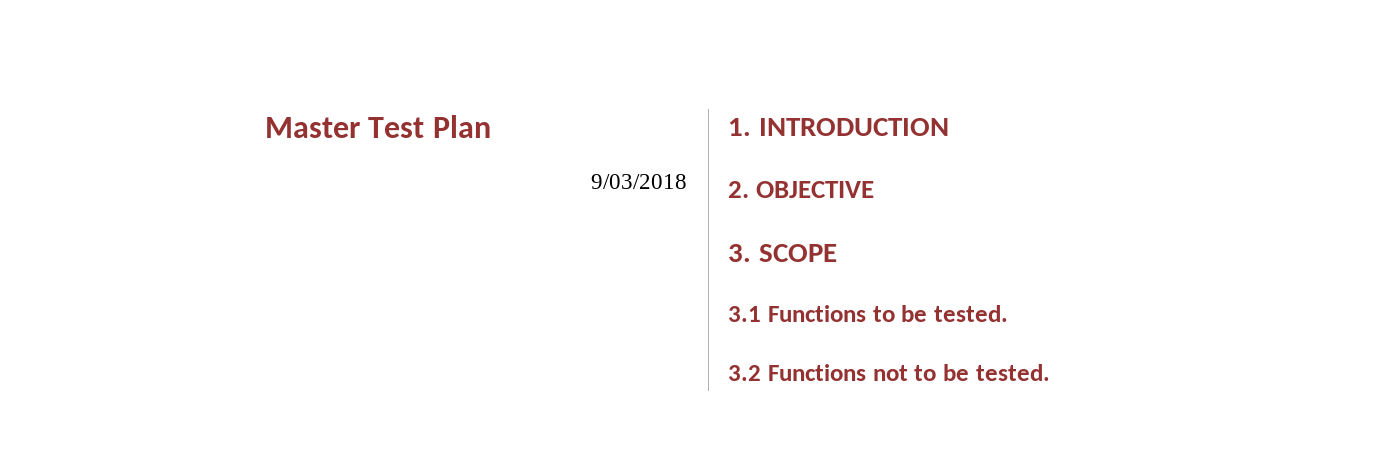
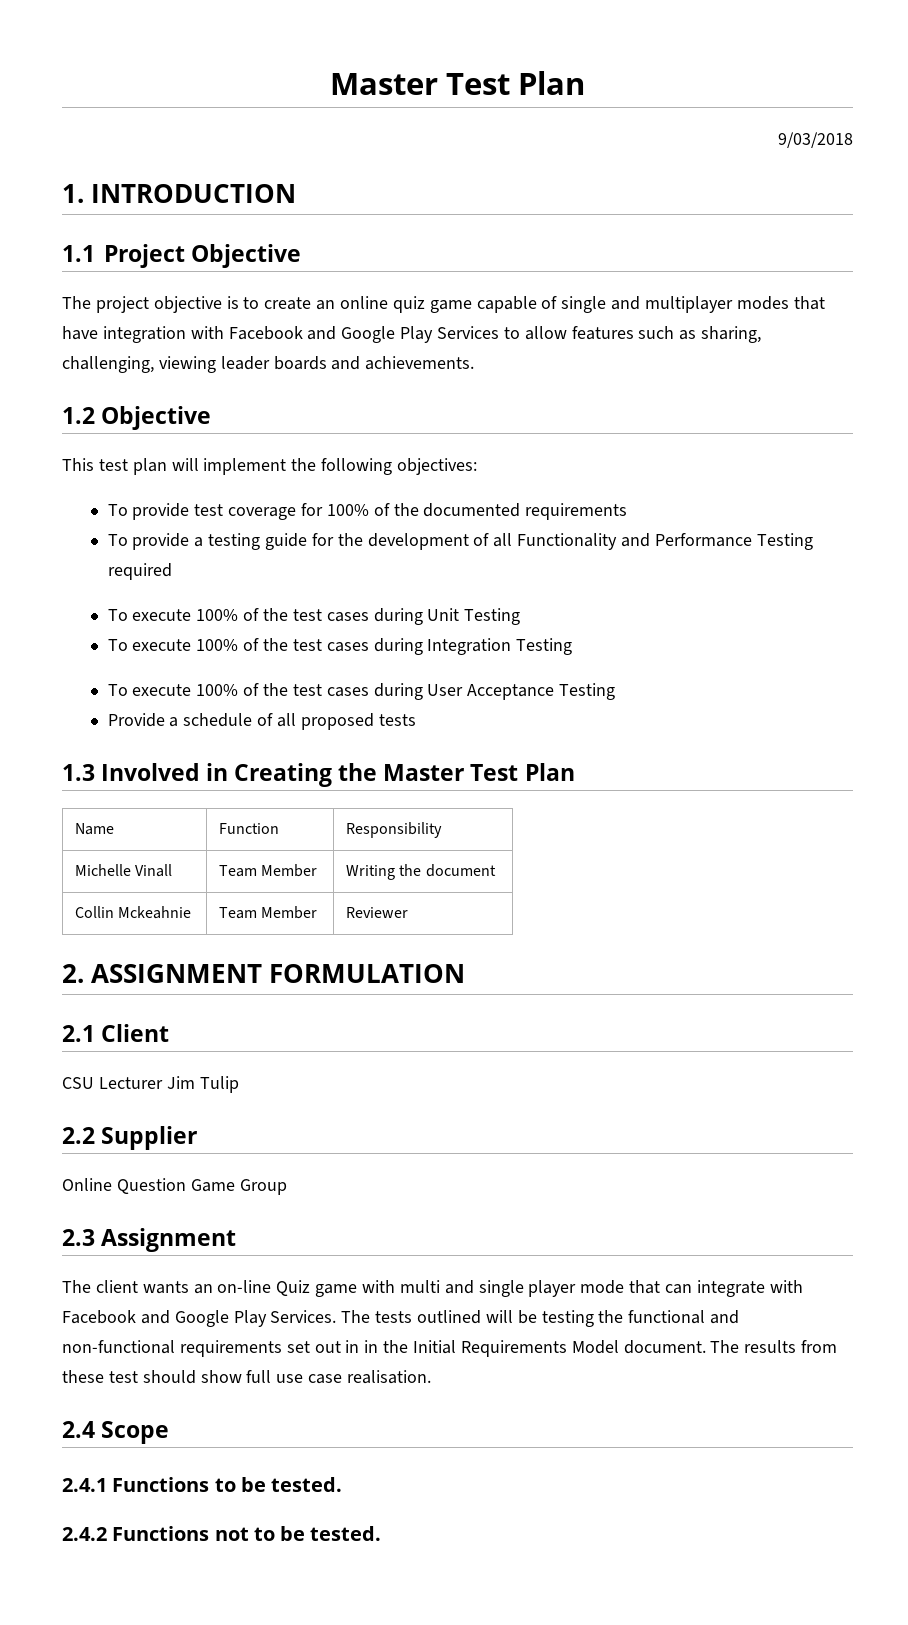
- 2. OBJECTIVE
- 3. SCOPE
- 3.1 Functions to be tested.
+ 1.1 Project Objective
+ The project objective is to create an online quiz game capable of single and multiplayer modes that have integration with Facebook and Google Play Services to allow features such as sharing, challenging, viewing leader boards and achievements.
+ 1.2 Objective
+ This test plan will implement the following objectives:
+ To provide test coverage for 100% of the documented requirements
+ To provide a testing guide for the development of all Functionality and Performance Testing required
+ To execute 100% of the test cases during Unit Testing
+ To execute 100% of the test cases during Integration Testing
+ To execute 100% of the test cases during User Acceptance Testing
+ Provide a schedule of all proposed tests
+ 1.3 Involved in Creating the Master Test Plan
+ Name | Function | Responsibility
+ Michelle Vinall | Team Member | Writing the document
+ Collin Mckeahnie | Team Member | Reviewer
+ 2. ASSIGNMENT FORMULATION
+ 2.1 Client
+ CSU Lecturer Jim Tulip
+ 2.2 Supplier
+ Online Question Game Group
+ 2.3 Assignment
+ The client wants an on-line Quiz game with multi and single player mode that can integrate with Facebook and Google Play Services. The tests outlined will be testing the functional and non-functional requirements set out in in the Initial Requirements Model document. The results from these test should show full use case realisation.
+ 2.4 Scope
+ 2.4.1 Functions to be tested.
- 3.2 Functions not to be tested.
+ 2.4.2 Functions not to be tested.

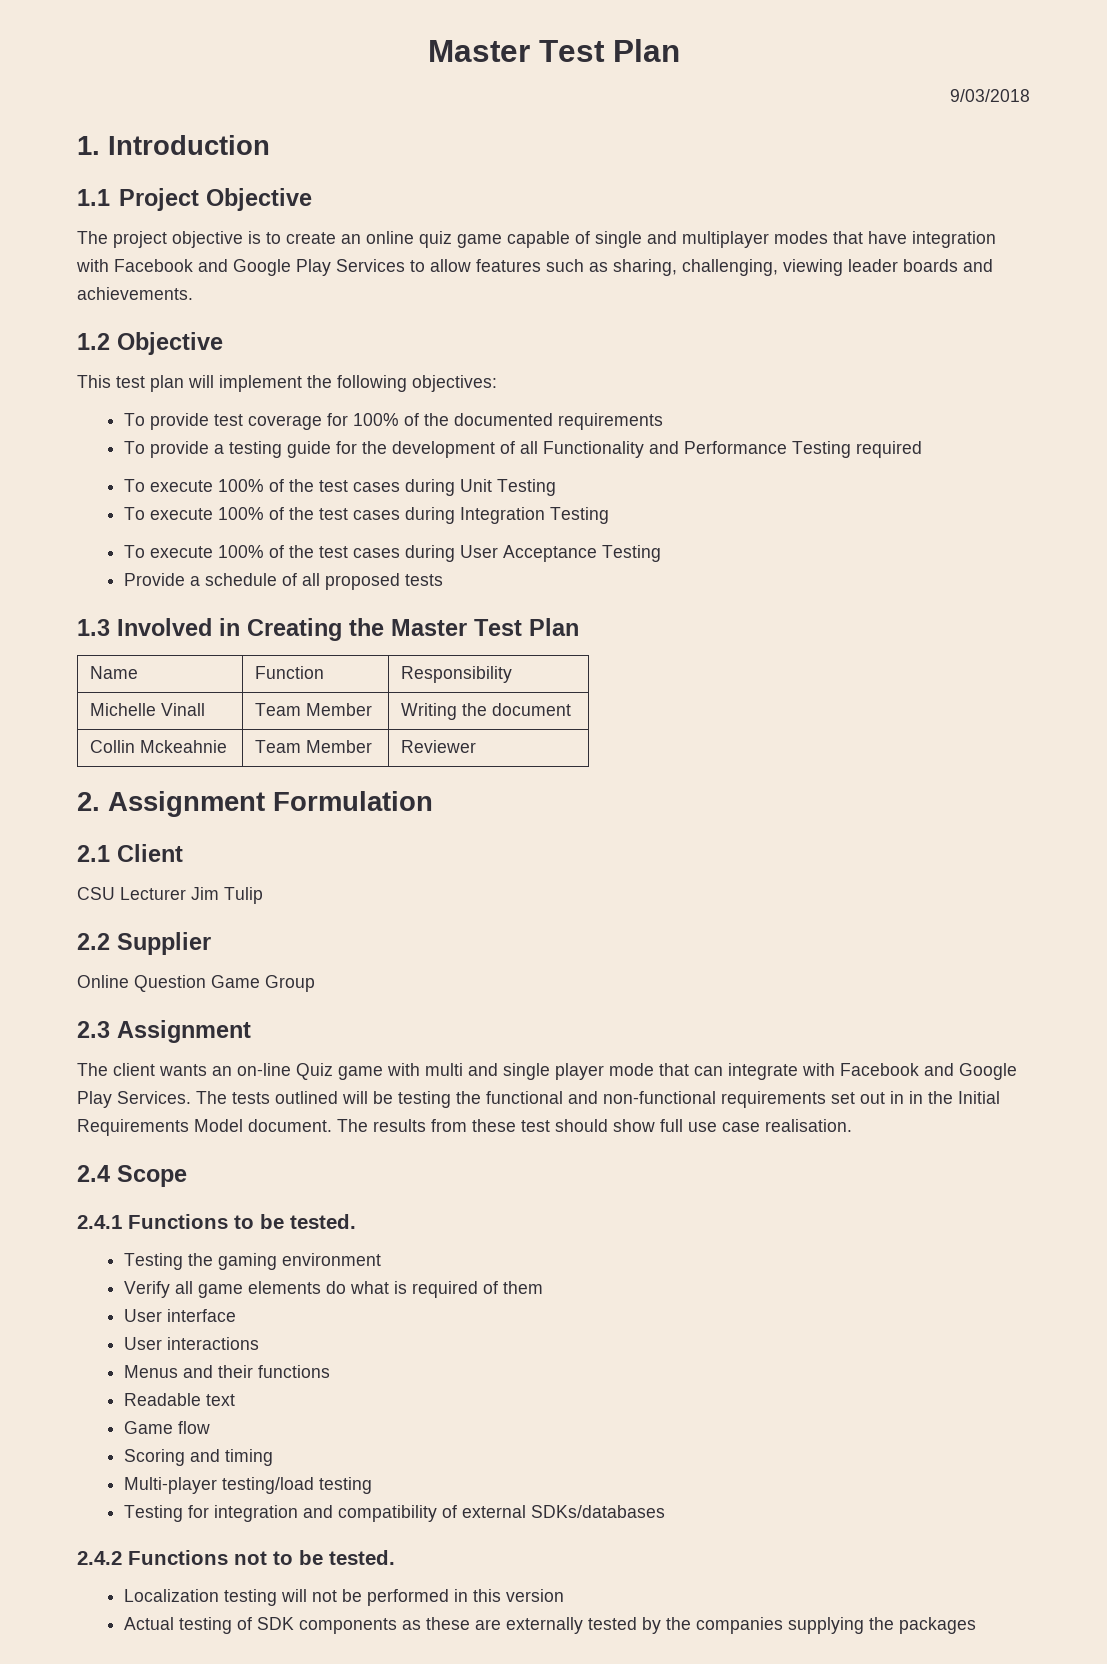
- 1. INTRODUCTION
+ 1. Introduction
- 2. ASSIGNMENT FORMULATION
+ 2. Assignment Formulation
+ Testing the gaming environment
+ Verify all game elements do what is required of them
+ User interface
+ User interactions
+ Menus and their functions
+ Readable text
+ Game flow
+ Scoring and timing
+ Multi-player testing/load testing
+ Testing for integration and compatibility of external SDKs/databases
+ Localization testing will not be performed in this version
+ Actual testing of SDK components as these are externally tested by the companies supplying the packages

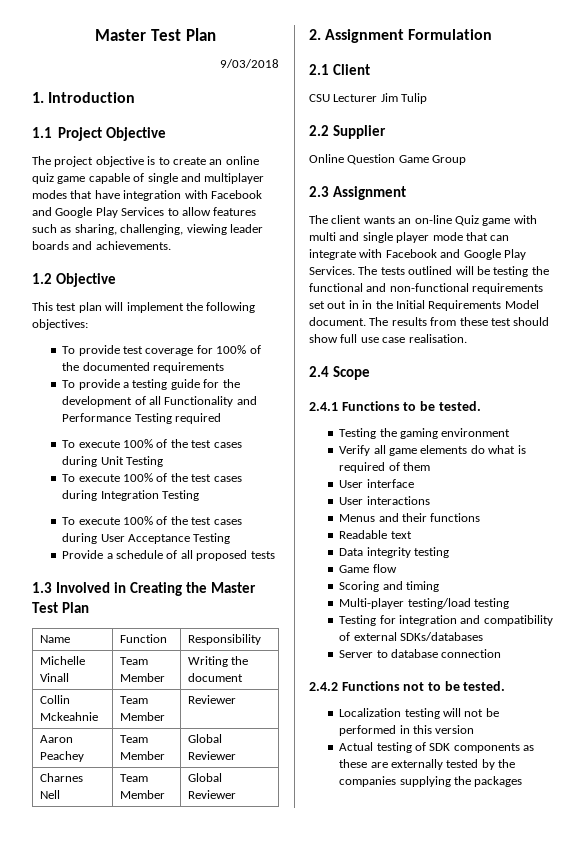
+ Aaron Peachey | Team Member | Global Reviewer
+ Charnes Nell | Team Member | Global Reviewer
+ Data integrity testing
+ Server to database connection

